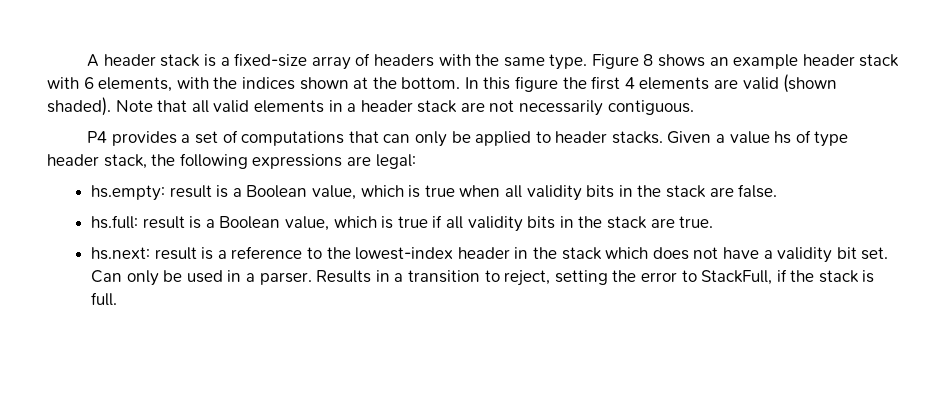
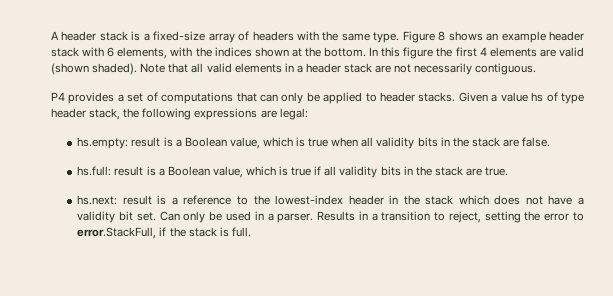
- Results in a transition to reject, setting the error to StackFull, if the stack is full.
+ Results in a transition to reject, setting the error to error.StackFull, if the stack is full.

